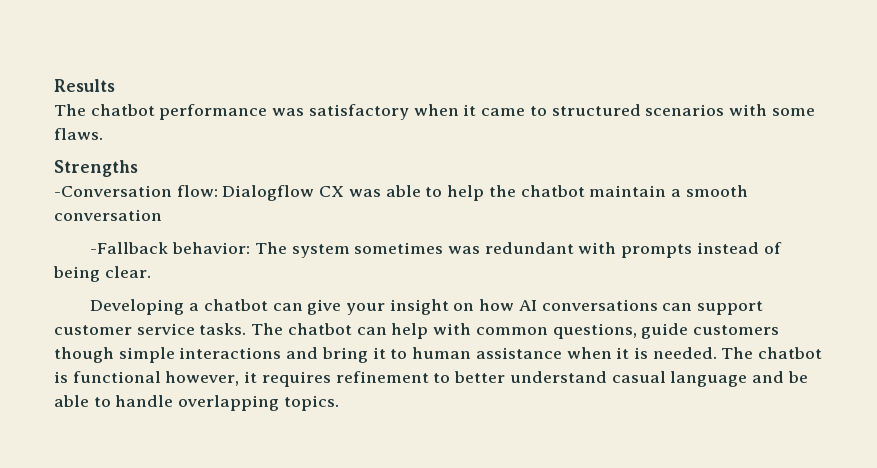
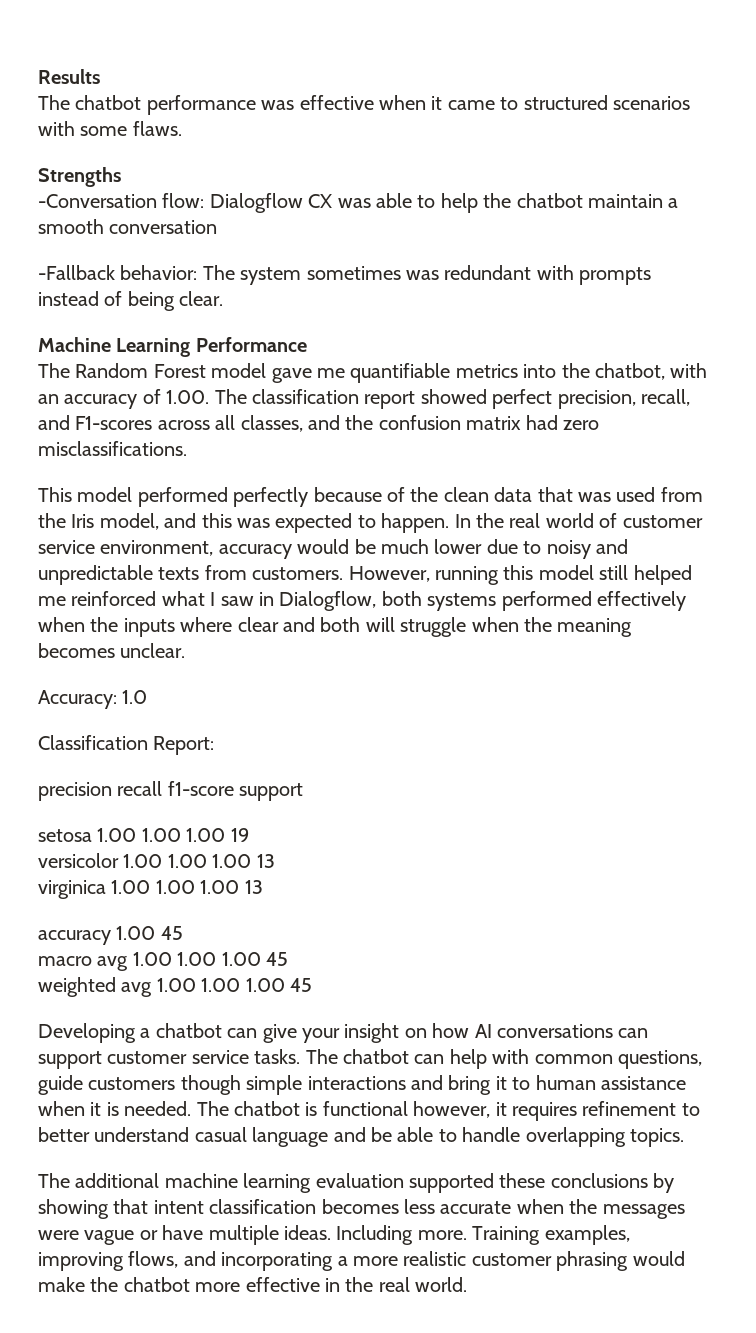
- The chatbot performance was satisfactory when it came to structured scenarios with some flaws.
+ The chatbot performance was effective when it came to structured scenarios with some flaws.
+ Machine Learning Performance
+ The Random Forest model gave me quantifiable metrics into the chatbot, with an accuracy of 1.00. The classification report showed perfect precision, recall, and F1-scores across all classes, and the confusion matrix had zero misclassifications.
+ This model performed perfectly because of the clean data that was used from the Iris model, and this was expected to happen. In the real world of customer service environment, accuracy would be much lower due to noisy and unpredictable texts from customers. However, running this model still helped me reinforced what I saw in Dialogflow, both systems performed effectively when the inputs where clear and both will struggle when the meaning becomes unclear.
+ Accuracy: 1.0
+ Classification Report:
+ precision recall f1-score support
+ setosa 1.00 1.00 1.00 19
+ versicolor 1.00 1.00 1.00 13
+ virginica 1.00 1.00 1.00 13
+ accuracy 1.00 45
+ macro avg 1.00 1.00 1.00 45
+ weighted avg 1.00 1.00 1.00 45
+ The additional machine learning evaluation supported these conclusions by showing that intent classification becomes less accurate when the messages were vague or have multiple ideas. Including more. Training examples, improving flows, and incorporating a more realistic customer phrasing would make the chatbot more effective in the real world.

